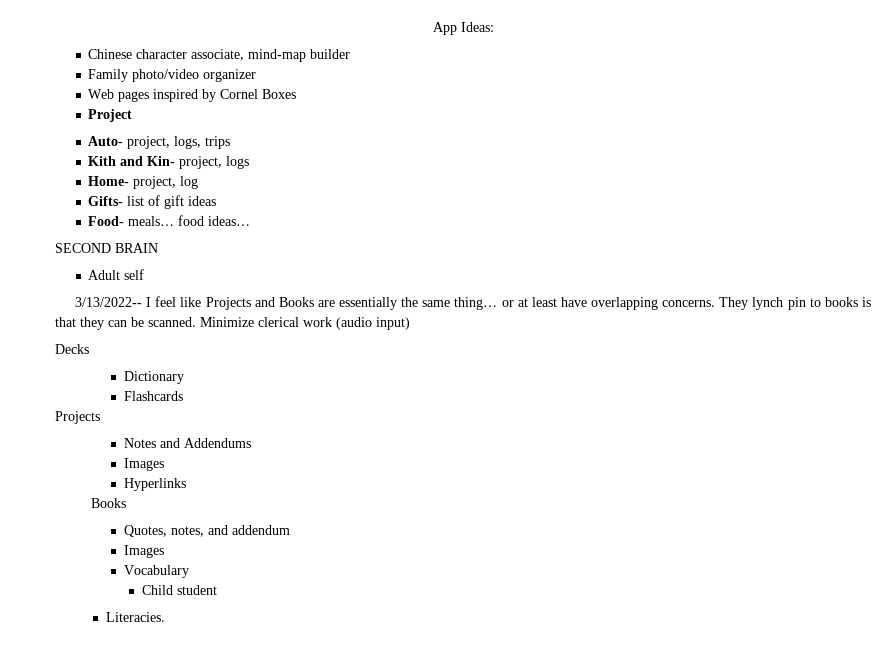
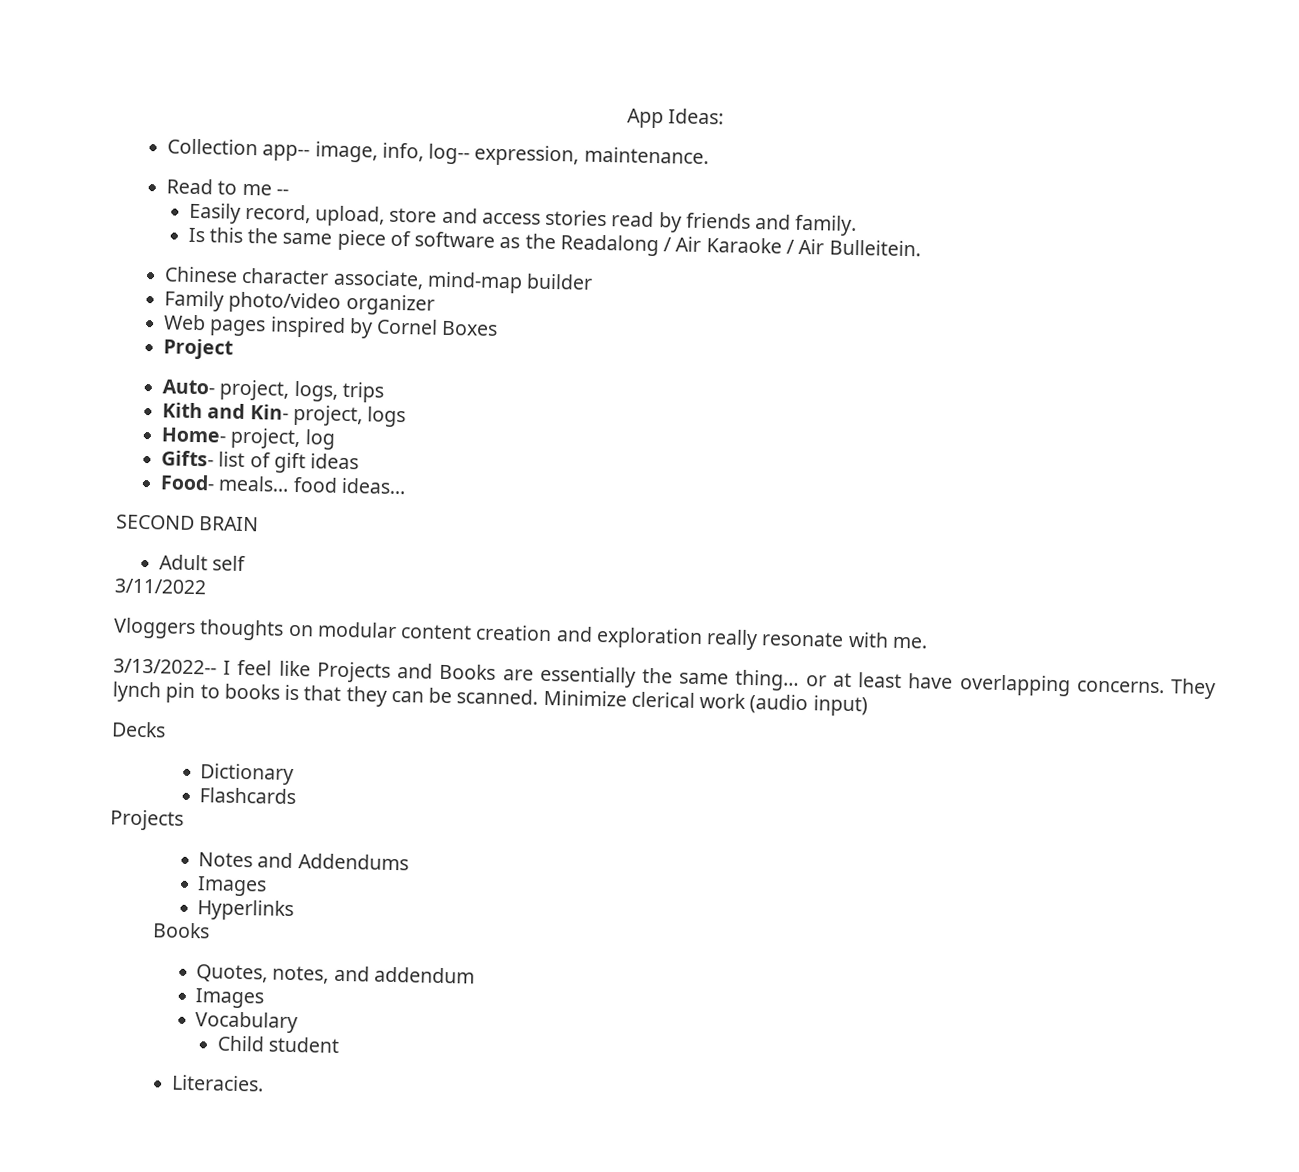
+ Collection app-- image, info, log-- expression, maintenance.
+ Read to me --
+ Easily record, upload, store and access stories read by friends and family.
+ Is this the same piece of software as the Readalong / Air Karaoke / Air Bulleitein.
+ 3/11/2022
+ Vloggers thoughts on modular content creation and exploration really resonate with me.

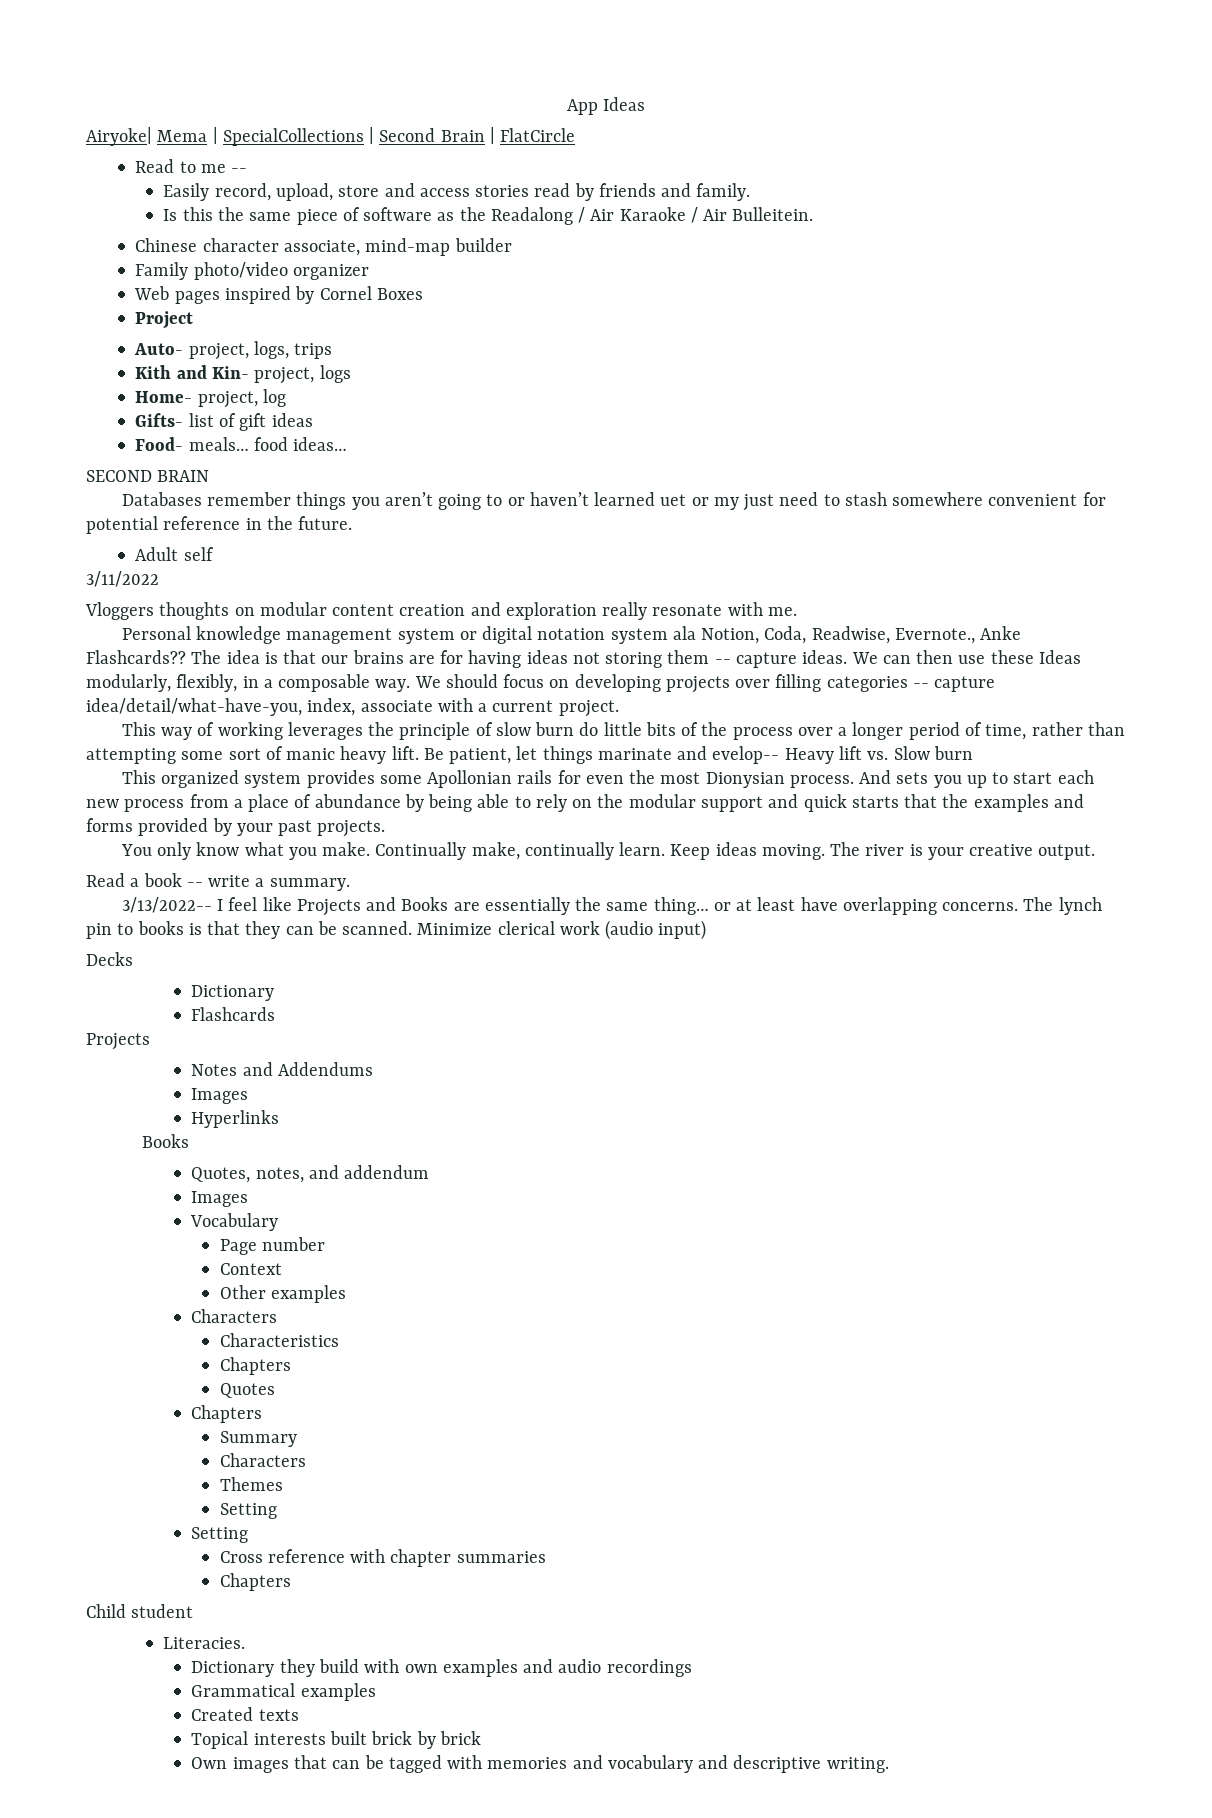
- App Ideas:
- Collection app-- image, info, log-- expression, maintenance.
+ App Ideas
+ Airyoke| Mema | SpecialCollections | Second Brain | FlatCircle
+ Databases remember things you aren’t going to or haven’t learned uet or my just need to stash somewhere convenient for potential reference in the future.
+ Personal knowledge management system or digital notation system ala Notion, Coda, Readwise, Evernote., Anke Flashcards?? The idea is that our brains are for having ideas not storing them -- capture ideas. We can then use these Ideas modularly, flexibly, in a composable way. We should focus on developing projects over filling categories -- capture idea/detail/what-have-you, index, associate with a current project.
+ This way of working leverages the principle of slow burn do little bits of the process over a longer period of time, rather than attempting some sort of manic heavy lift. Be patient, let things marinate and evelop-- Heavy lift vs. Slow burn
+ This organized system provides some Apollonian rails for even the most Dionysian process. And sets you up to start each new process from a place of abundance by being able to rely on the modular support and quick starts that the examples and forms provided by your past projects.
+ You only know what you make. Continually make, continually learn. Keep ideas moving. The river is your creative output.
+ Read a book -- write a summary.
- They lynch pin to books is that they can be scanned.
+ The lynch pin to books is that they can be scanned.
+ Page number
+ Context
+ Other examples
+ Characters
+ Characteristics
+ Chapters
+ Quotes
+ Chapters
+ Summary
+ Characters
+ Themes
+ Setting
+ Setting
+ Cross reference with chapter summaries
+ Chapters
  Child student
  Literacies.
+ Dictionary they build with own examples and audio recordings
+ Grammatical examples
+ Created texts
+ Topical interests built brick by brick
+ Own images that can be tagged with memories and vocabulary and descriptive writing.

